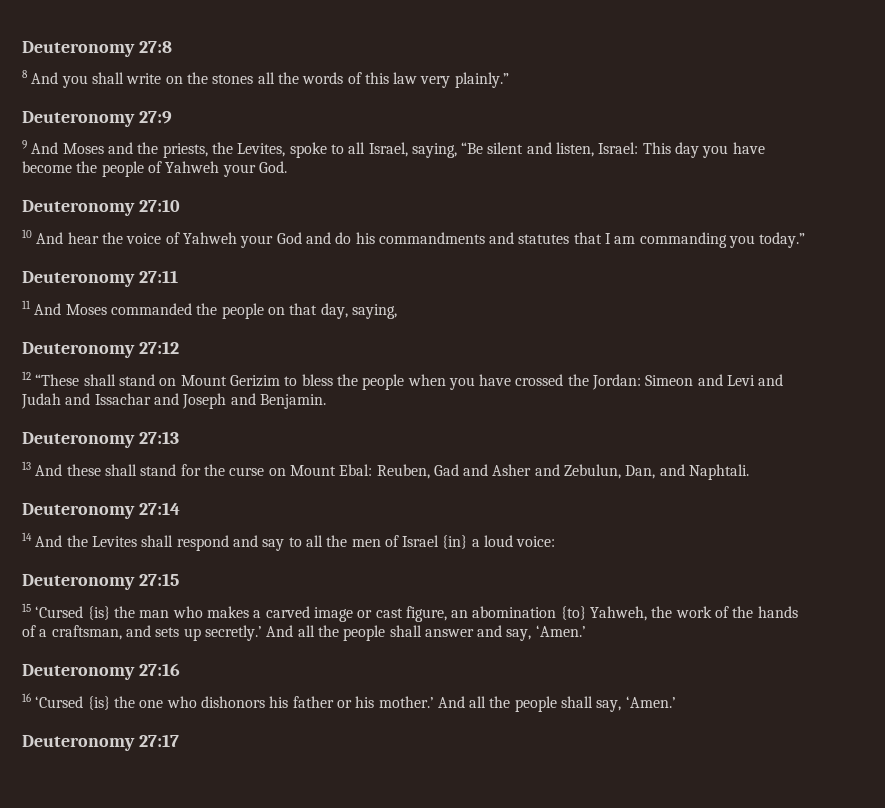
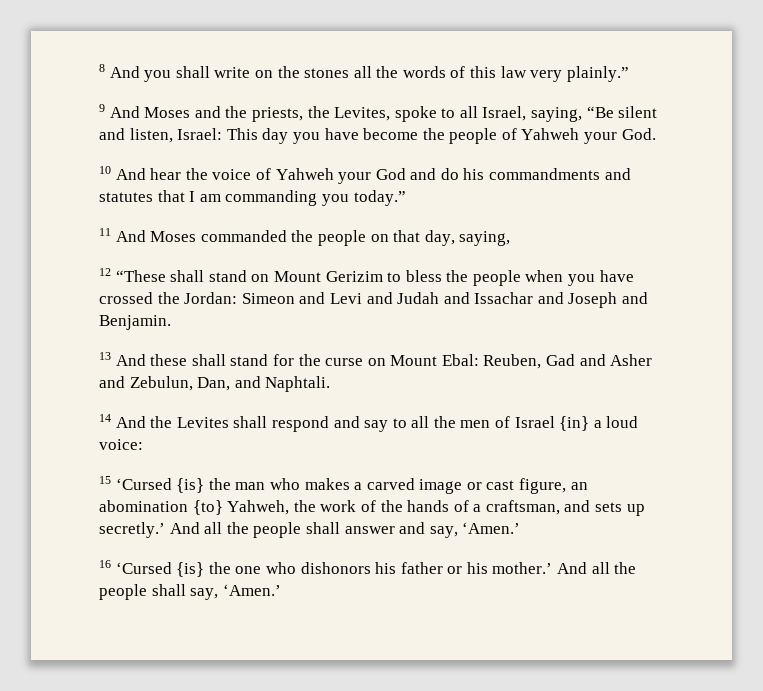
- Deuteronomy 27:8
- Deuteronomy 27:9
- Deuteronomy 27:10
- Deuteronomy 27:11
- Deuteronomy 27:12
- Deuteronomy 27:13
- Deuteronomy 27:14
- Deuteronomy 27:15
- Deuteronomy 27:16
- Deuteronomy 27:17

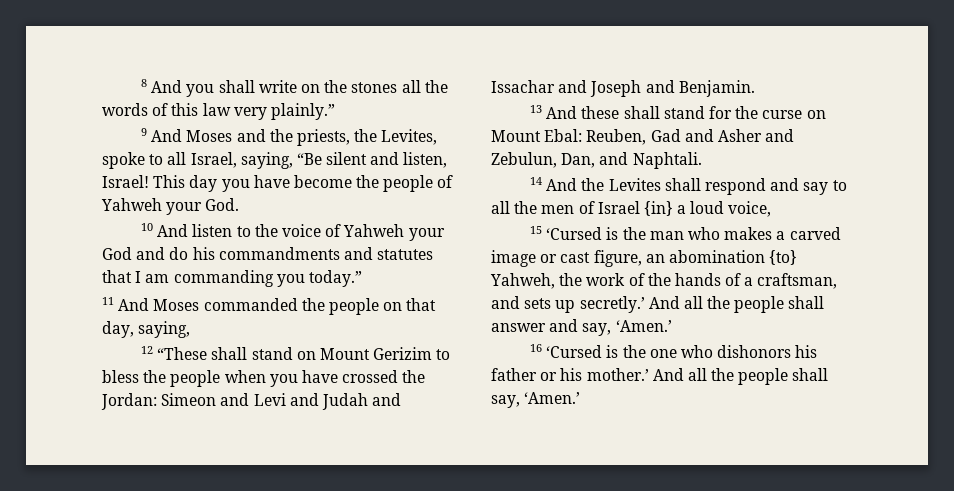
- 9 And Moses and the priests, the Levites, spoke to all Israel, saying, “Be silent and listen, Israel: This day you have become the people of Yahweh your God.
+ 9 And Moses and the priests, the Levites, spoke to all Israel, saying, “Be silent and listen, Israel! This day you have become the people of Yahweh your God.
- 10 And hear the voice of Yahweh your God and do his commandments and statutes that I am commanding you today.”
+ 10 And listen to the voice of Yahweh your God and do his commandments and statutes that I am commanding you today.”
- 14 And the Levites shall respond and say to all the men of Israel {in} a loud voice:
+ 14 And the Levites shall respond and say to all the men of Israel {in} a loud voice,
- 15 ‘Cursed {is} the man who makes a carved image or cast figure, an abomination {to} Yahweh, the work of the hands of a craftsman, and sets up secretly.’
+ 15 ‘Cursed is the man who makes a carved image or cast figure, an abomination {to} Yahweh, the work of the hands of a craftsman, and sets up secretly.’
- 16 ‘Cursed {is} the one who dishonors his father or his mother.’
+ 16 ‘Cursed is the one who dishonors his father or his mother.’

